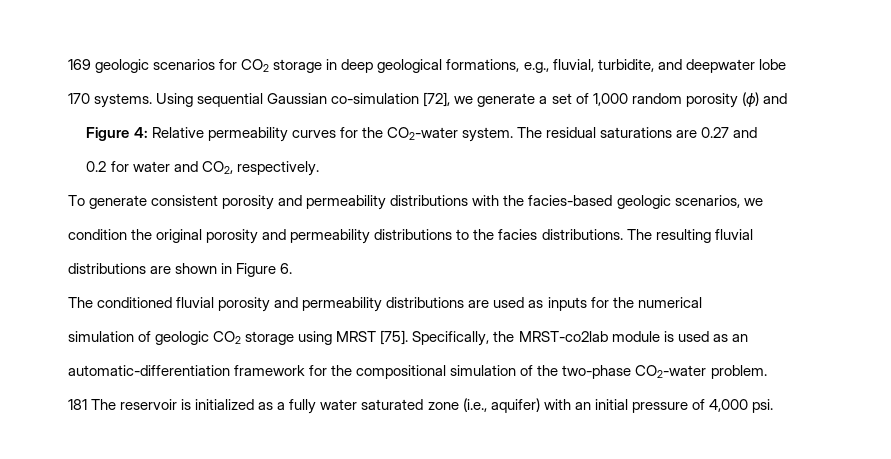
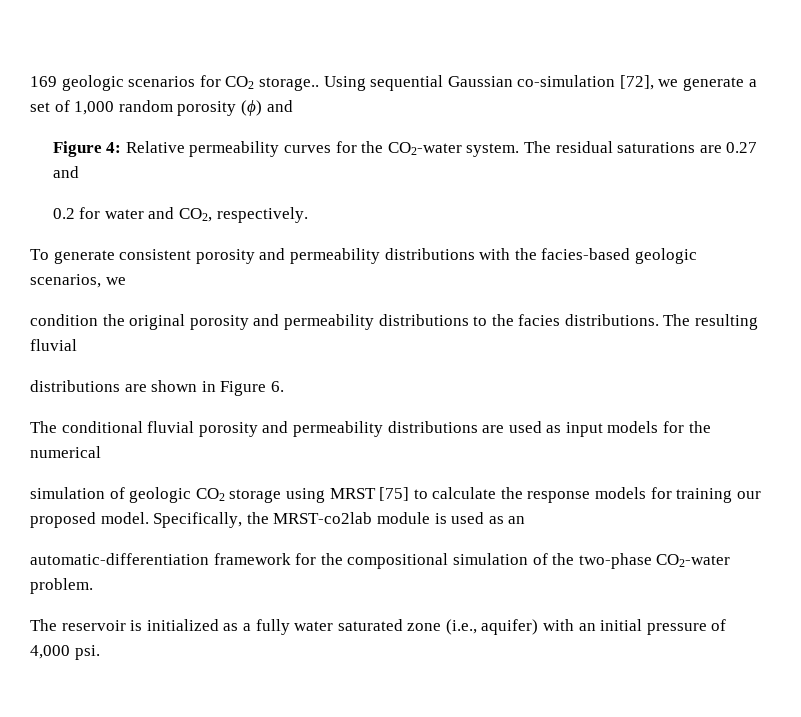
- 169 geologic scenarios for CO2 storage in deep geological formations, e.g., fluvial, turbidite, and deepwater lobe
- 170 systems.
+ 169 geologic scenarios for CO2 storage..
- The conditioned fluvial porosity and permeability distributions are used as inputs for the numerical
+ The conditional fluvial porosity and permeability distributions are used as input models for the numerical
- simulation of geologic CO2 storage using MRST [75].
+ simulation of geologic CO2 storage using MRST [75] to calculate the response models for training our proposed model.
- 181 The reservoir is initialized as a fully water saturated zone (i.e., aquifer) with an initial pressure of 4,000 psi.
+ The reservoir is initialized as a fully water saturated zone (i.e., aquifer) with an initial pressure of 4,000 psi.

